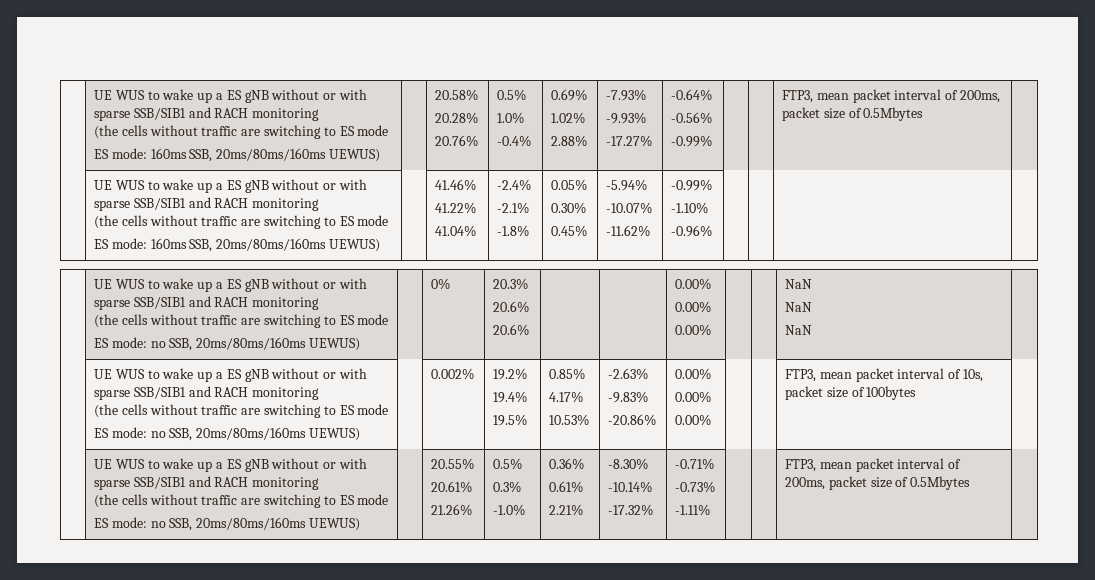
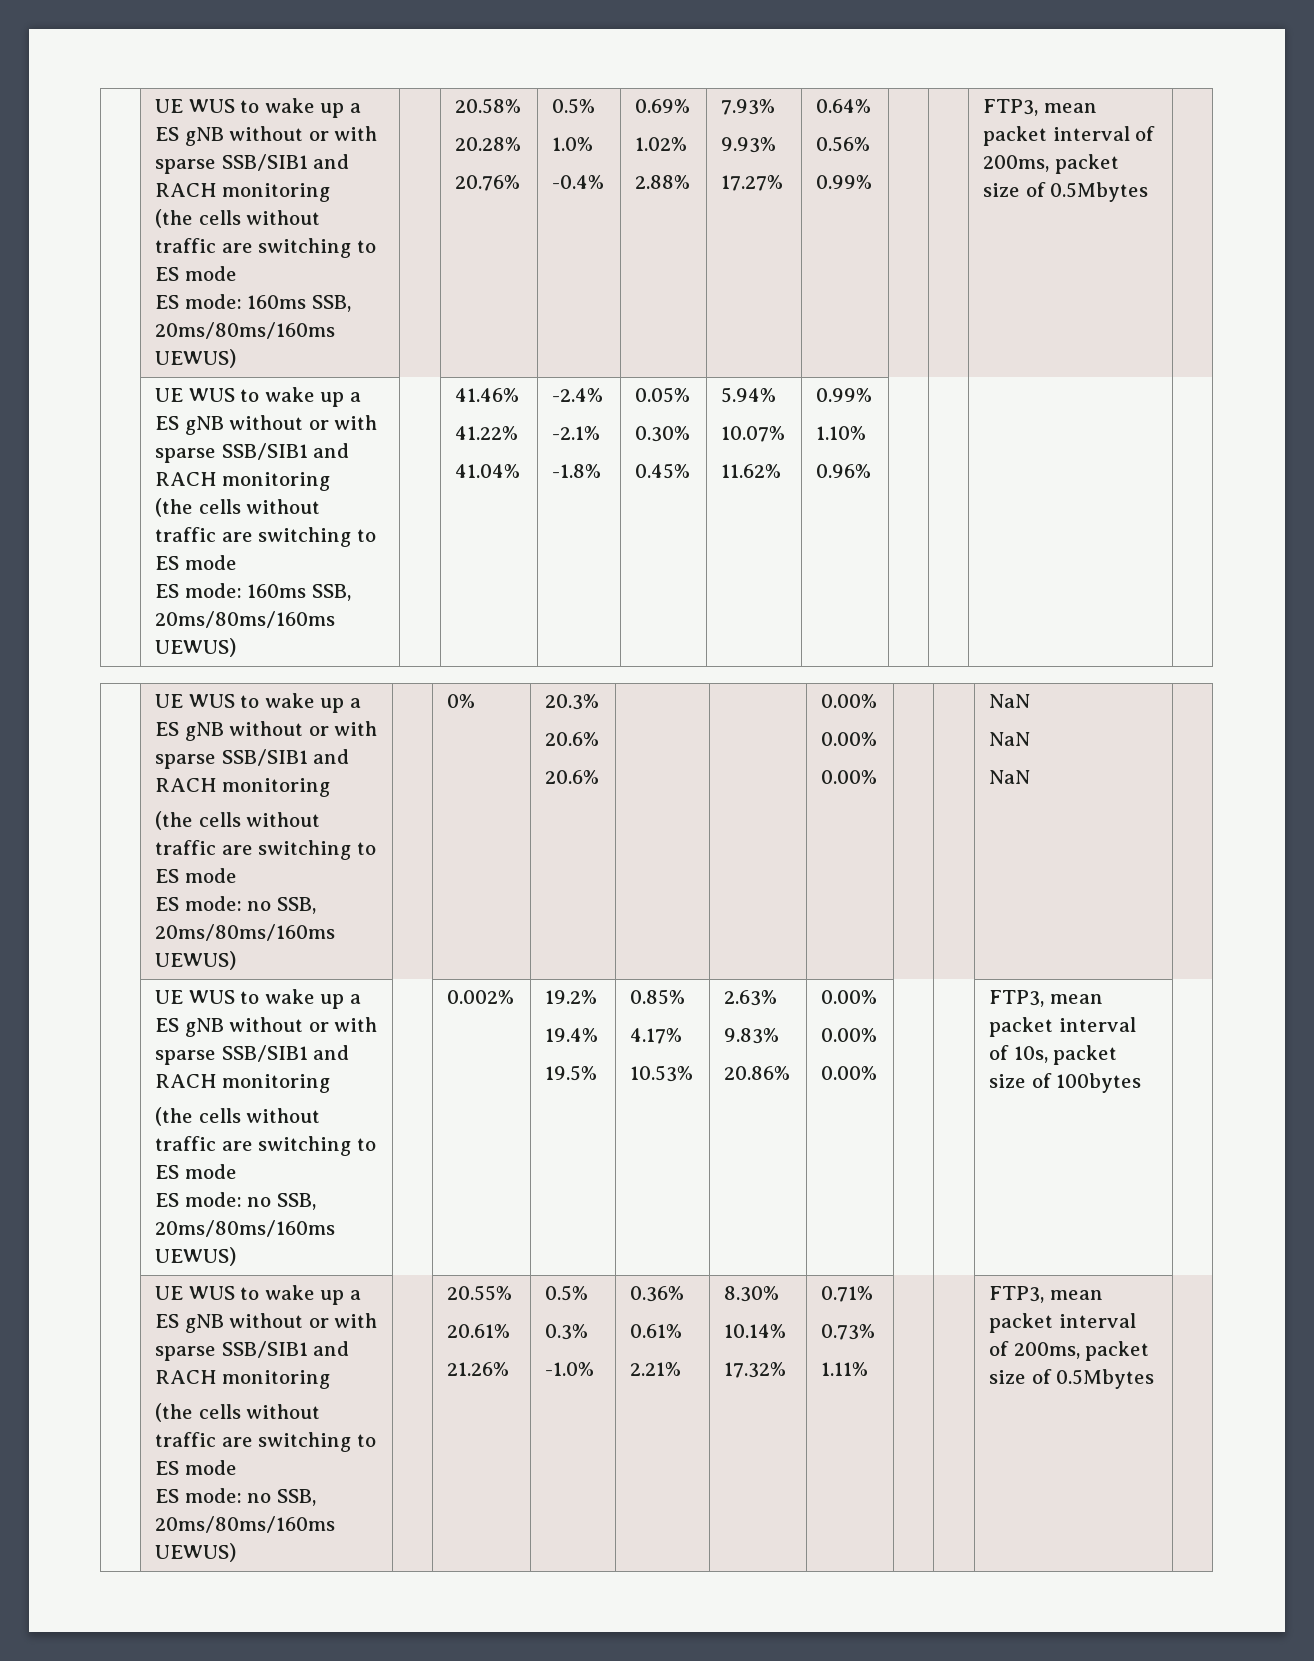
- -7.93%
- -9.93%
- -17.27% | -0.64%
- -0.56%
- -0.99%
+ 7.93%
+ 9.93%
+ 17.27% | 0.64%
+ 0.56%
+ 0.99%
- -5.94%
- -10.07%
- -11.62% | -0.99%
- -1.10%
- -0.96%
+ 5.94%
+ 10.07%
+ 11.62% | 0.99%
+ 1.10%
+ 0.96%
- -2.63%
- -9.83%
- -20.86%
+ 2.63%
+ 9.83%
+ 20.86%
- -8.30%
- -10.14%
- -17.32% | -0.71%
- -0.73%
- -1.11%
+ 8.30%
+ 10.14%
+ 17.32% | 0.71%
+ 0.73%
+ 1.11%

